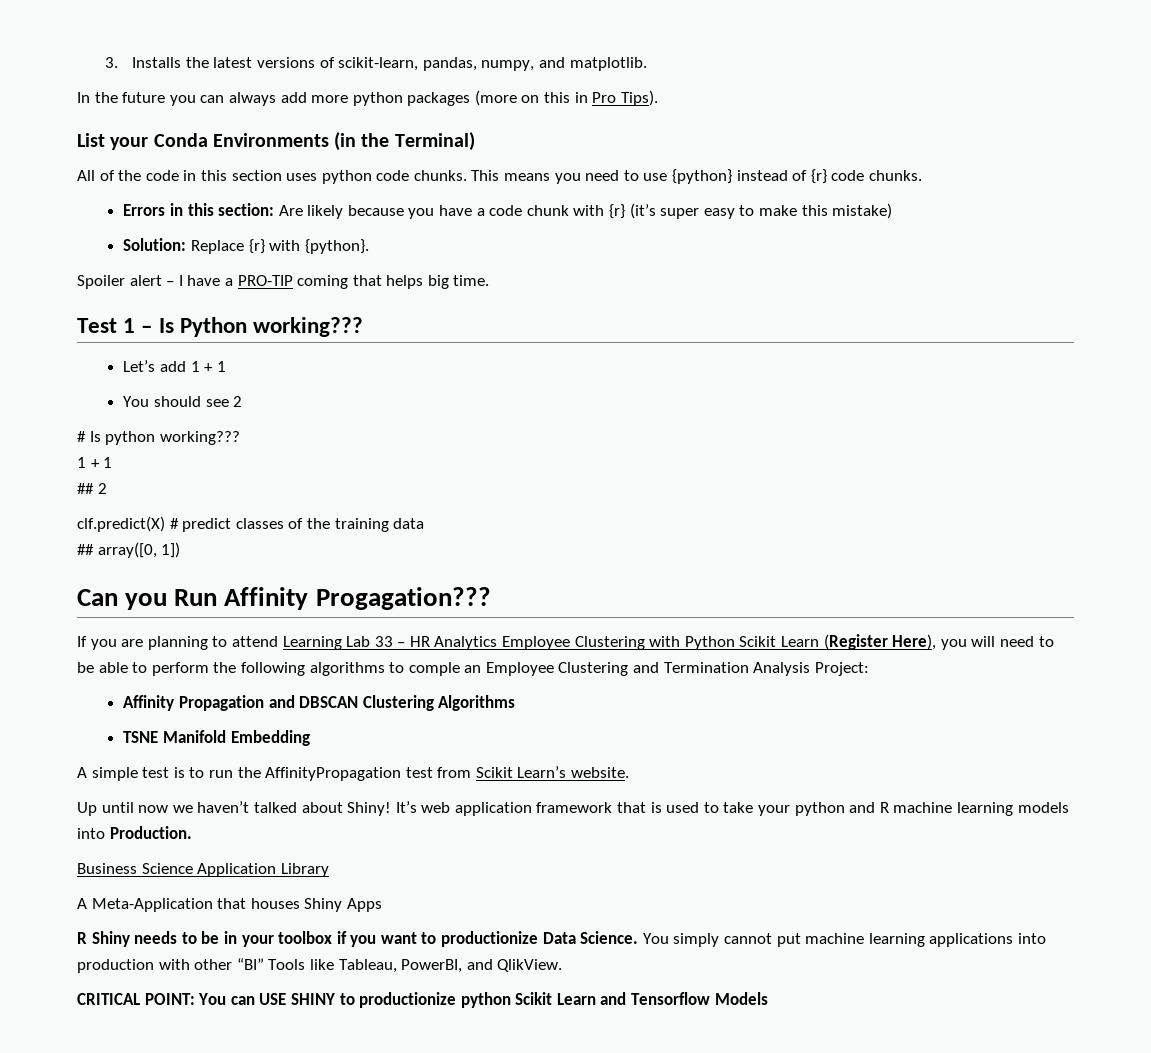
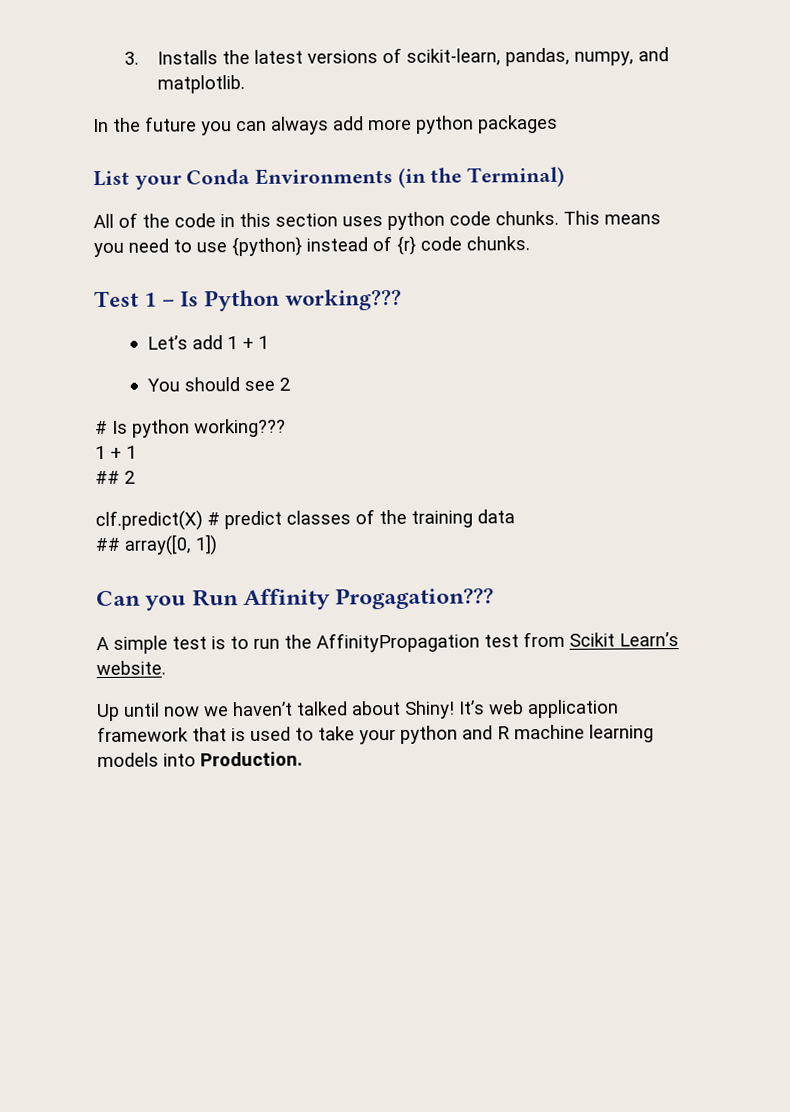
- In the future you can always add more python packages (more on this in Pro Tips).
+ In the future you can always add more python packages
- Errors in this section: Are likely because you have a code chunk with {r} (it’s super easy to make this mistake)
- Solution: Replace {r} with {python}.
- Spoiler alert – I have a PRO-TIP coming that helps big time.
- If you are planning to attend Learning Lab 33 – HR Analytics Employee Clustering with Python Scikit Learn (Register Here), you will need to be able to perform the following algorithms to comple an Employee Clustering and Termination Analysis Project:
- Affinity Propagation and DBSCAN Clustering Algorithms
- TSNE Manifold Embedding
- Business Science Application Library
- A Meta-Application that houses Shiny Apps
- R Shiny needs to be in your toolbox if you want to productionize Data Science. You simply cannot put machine learning applications into production with other “BI” Tools like Tableau, PowerBI, and QlikView.
- CRITICAL POINT: You can USE SHINY to productionize python Scikit Learn and Tensorflow Models

